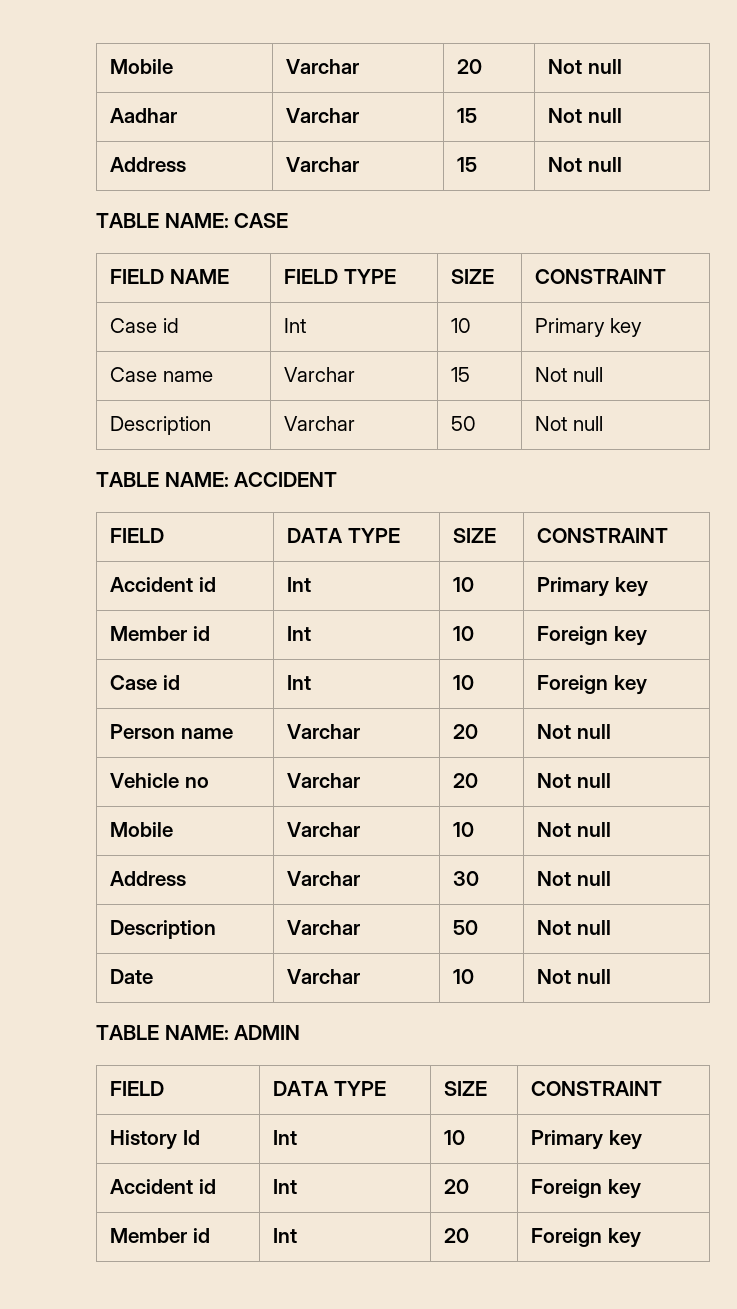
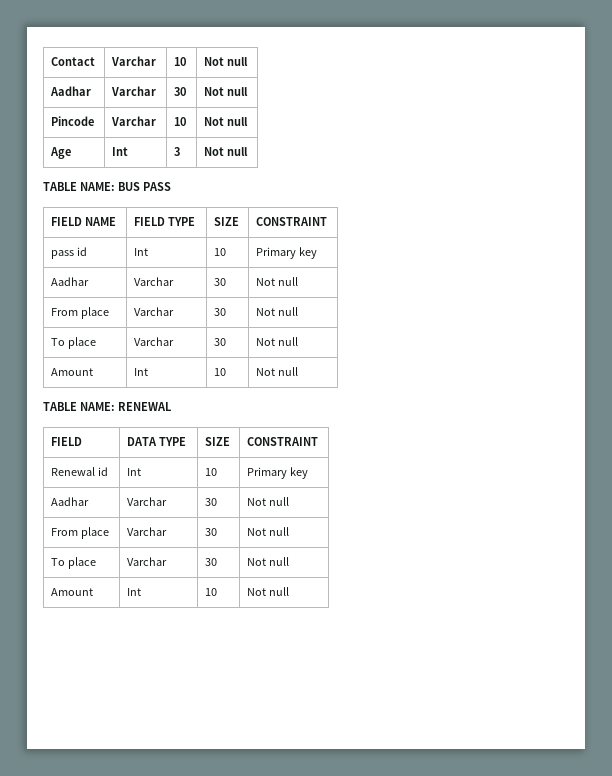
- Mobile | Varchar | 20 | Not null
- Aadhar | Varchar | 15 | Not null
- Address | Varchar | 15 | Not null
- TABLE NAME: CASE
+ Contact | Varchar | 10 | Not null
+ Aadhar | Varchar | 30 | Not null
+ Pincode | Varchar | 10 | Not null
+ Age | Int | 3 | Not null
+ TABLE NAME: BUS PASS
- Case id | Int | 10 | Primary key
- Case name | Varchar | 15 | Not null
- Description | Varchar | 50 | Not null
- TABLE NAME: ACCIDENT
+ pass id | Int | 10 | Primary key
+ Aadhar | Varchar | 30 | Not null
+ From place | Varchar | 30 | Not null
+ To place | Varchar | 30 | Not null
+ Amount | Int | 10 | Not null
+ TABLE NAME: RENEWAL
  FIELD | DATA TYPE | SIZE | CONSTRAINT
- Accident id | Int | 10 | Primary key
- Member id | Int | 10 | Foreign key
- Case id | Int | 10 | Foreign key
- Person name | Varchar | 20 | Not null
- Vehicle no | Varchar | 20 | Not null
- Mobile | Varchar | 10 | Not null
- Address | Varchar | 30 | Not null
- Description | Varchar | 50 | Not null
- Date | Varchar | 10 | Not null
- TABLE NAME: ADMIN
- FIELD | DATA TYPE | SIZE | CONSTRAINT
- History Id | Int | 10 | Primary key
- Accident id | Int | 20 | Foreign key
- Member id | Int | 20 | Foreign key
+ Renewal id | Int | 10 | Primary key
+ Aadhar | Varchar | 30 | Not null
+ From place | Varchar | 30 | Not null
+ To place | Varchar | 30 | Not null
+ Amount | Int | 10 | Not null

